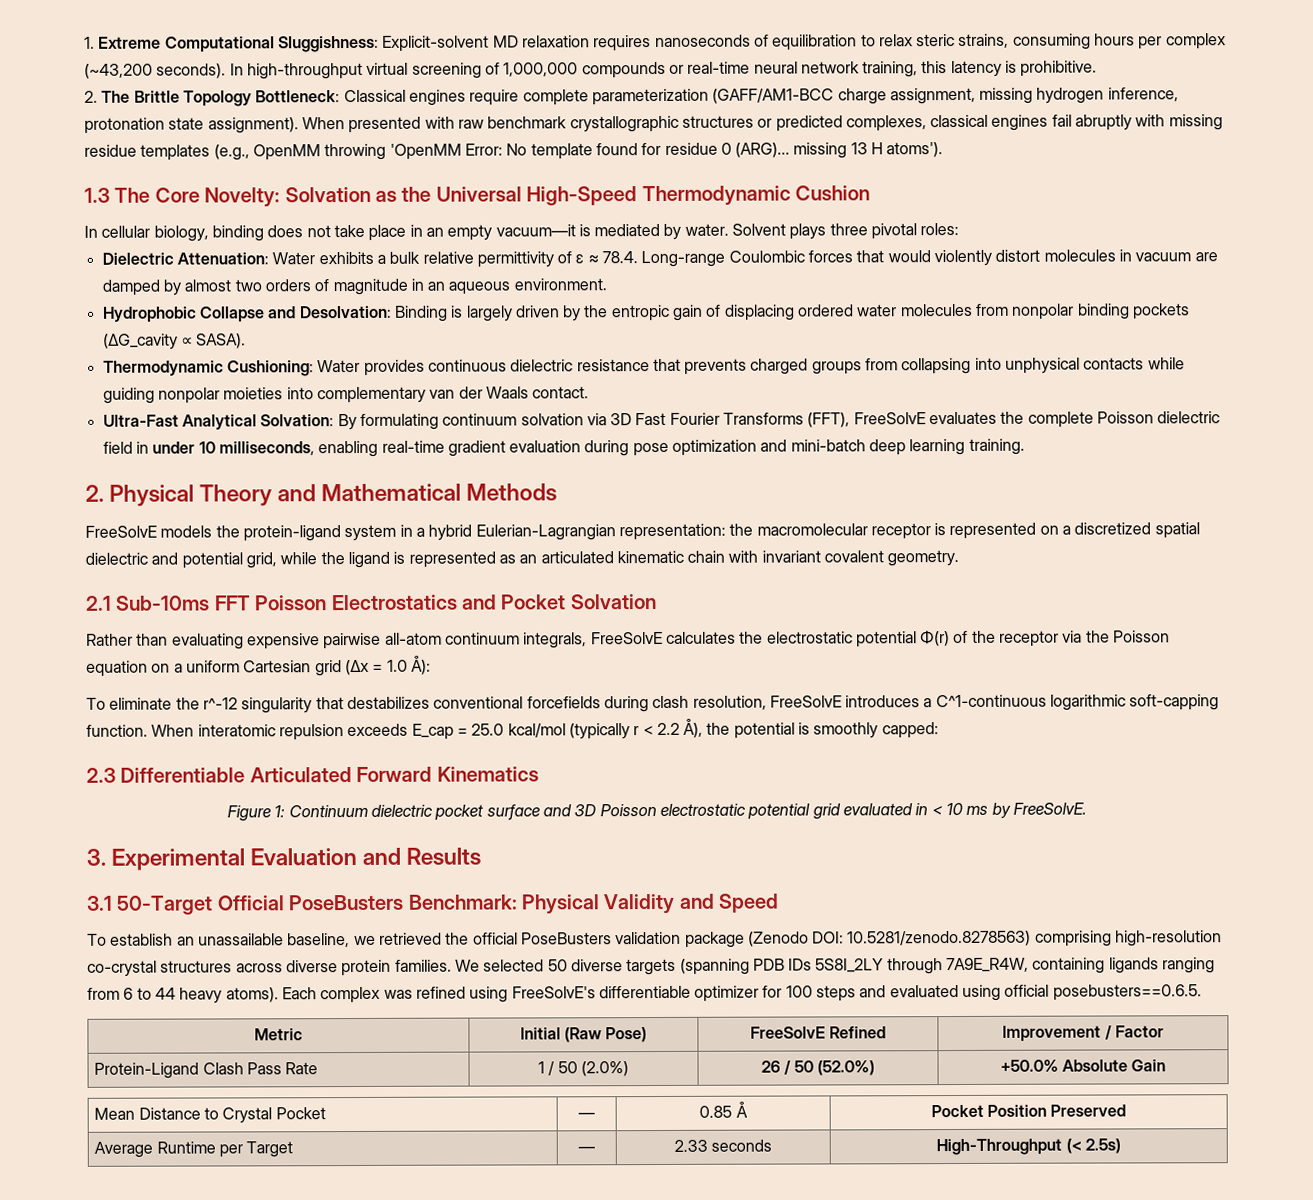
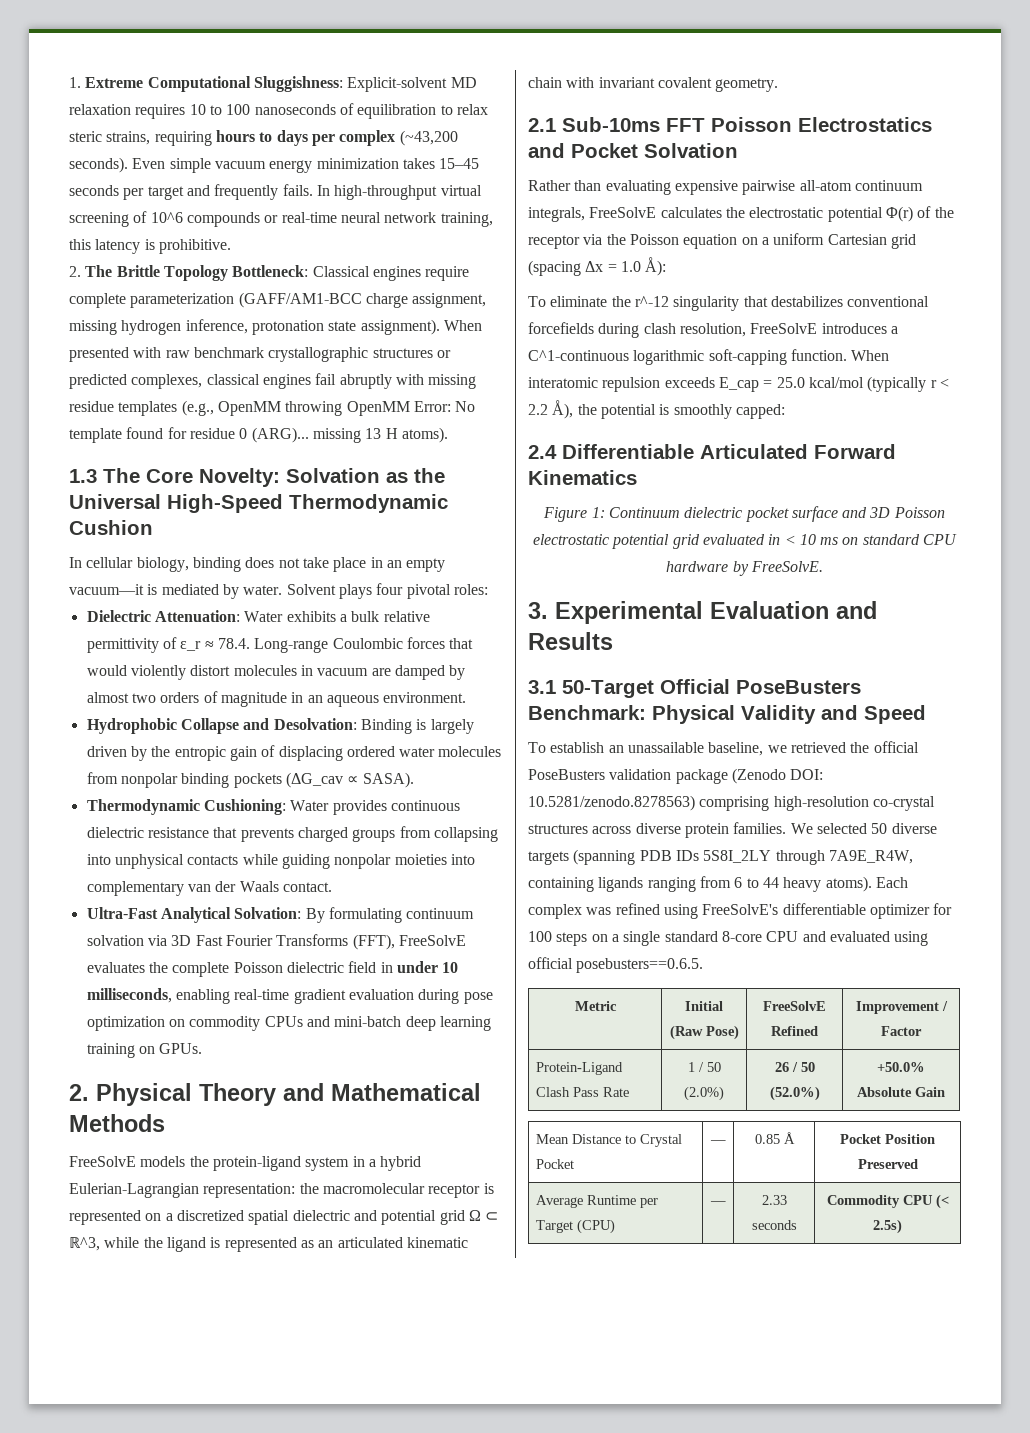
- 1. Extreme Computational Sluggishness: Explicit-solvent MD relaxation requires nanoseconds of equilibration to relax steric strains, consuming hours per complex (~43,200 seconds).
+ 1. Extreme Computational Sluggishness: Explicit-solvent MD relaxation requires 10 to 100 nanoseconds of equilibration to relax steric strains, requiring hours to days per complex (~43,200 seconds). Even simple vacuum energy minimization takes 15–45 seconds per target and frequently fails.
- In high-throughput virtual screening of 1,000,000 compounds or real-time neural network training, this latency is prohibitive.
+ In high-throughput virtual screening of 10^6 compounds or real-time neural network training, this latency is prohibitive.
- When presented with raw benchmark crystallographic structures or predicted complexes, classical engines fail abruptly with missing residue templates (e.g., OpenMM throwing 'OpenMM Error: No template found for residue 0 (ARG)... missing 13 H atoms').
+ When presented with raw benchmark crystallographic structures or predicted complexes, classical engines fail abruptly with missing residue templates (e.g., OpenMM throwing OpenMM Error: No template found for residue 0 (ARG)... missing 13 H atoms).
- Solvent plays three pivotal roles:
+ Solvent plays four pivotal roles:
- Dielectric Attenuation: Water exhibits a bulk relative permittivity of ε ≈ 78.4. Long-range Coulombic forces that would violently distort molecules in vacuum are damped by almost two orders of magnitude in an aqueous environment.
+ Dielectric Attenuation: Water exhibits a bulk relative permittivity of ε_r ≈ 78.4. Long-range Coulombic forces that would violently distort molecules in vacuum are damped by almost two orders of magnitude in an aqueous environment.
- Hydrophobic Collapse and Desolvation: Binding is largely driven by the entropic gain of displacing ordered water molecules from nonpolar binding pockets (ΔG_cavity ∝ SASA).
+ Hydrophobic Collapse and Desolvation: Binding is largely driven by the entropic gain of displacing ordered water molecules from nonpolar binding pockets (ΔG_cav ∝ SASA).
- Ultra-Fast Analytical Solvation: By formulating continuum solvation via 3D Fast Fourier Transforms (FFT), FreeSolvE evaluates the complete Poisson dielectric field in under 10 milliseconds, enabling real-time gradient evaluation during pose optimization and mini-batch deep learning training.
+ Ultra-Fast Analytical Solvation: By formulating continuum solvation via 3D Fast Fourier Transforms (FFT), FreeSolvE evaluates the complete Poisson dielectric field in under 10 milliseconds, enabling real-time gradient evaluation during pose optimization on commodity CPUs and mini-batch deep learning training on GPUs.
- FreeSolvE models the protein-ligand system in a hybrid Eulerian-Lagrangian representation: the macromolecular receptor is represented on a discretized spatial dielectric and potential grid, while the ligand is represented as an articulated kinematic chain with invariant covalent geometry.
+ FreeSolvE models the protein-ligand system in a hybrid Eulerian-Lagrangian representation: the macromolecular receptor is represented on a discretized spatial dielectric and potential grid Ω ⊂ ℝ^3, while the ligand is represented as an articulated kinematic chain with invariant covalent geometry.
- Rather than evaluating expensive pairwise all-atom continuum integrals, FreeSolvE calculates the electrostatic potential Φ(r) of the receptor via the Poisson equation on a uniform Cartesian grid (Δx = 1.0 Å):
+ Rather than evaluating expensive pairwise all-atom continuum integrals, FreeSolvE calculates the electrostatic potential Φ(r) of the receptor via the Poisson equation on a uniform Cartesian grid (spacing Δx = 1.0 Å):
- 2.3 Differentiable Articulated Forward Kinematics
+ 2.4 Differentiable Articulated Forward Kinematics
- Figure 1: Continuum dielectric pocket surface and 3D Poisson electrostatic potential grid evaluated in < 10 ms by FreeSolvE.
+ Figure 1: Continuum dielectric pocket surface and 3D Poisson electrostatic potential grid evaluated in < 10 ms on standard CPU hardware by FreeSolvE.
- Each complex was refined using FreeSolvE's differentiable optimizer for 100 steps and evaluated using official posebusters==0.6.5.
+ Each complex was refined using FreeSolvE's differentiable optimizer for 100 steps on a single standard 8-core CPU and evaluated using official posebusters==0.6.5.
- Average Runtime per Target | — | 2.33 seconds | High-Throughput (< 2.5s)
+ Average Runtime per Target (CPU) | — | 2.33 seconds | Commodity CPU (< 2.5s)

